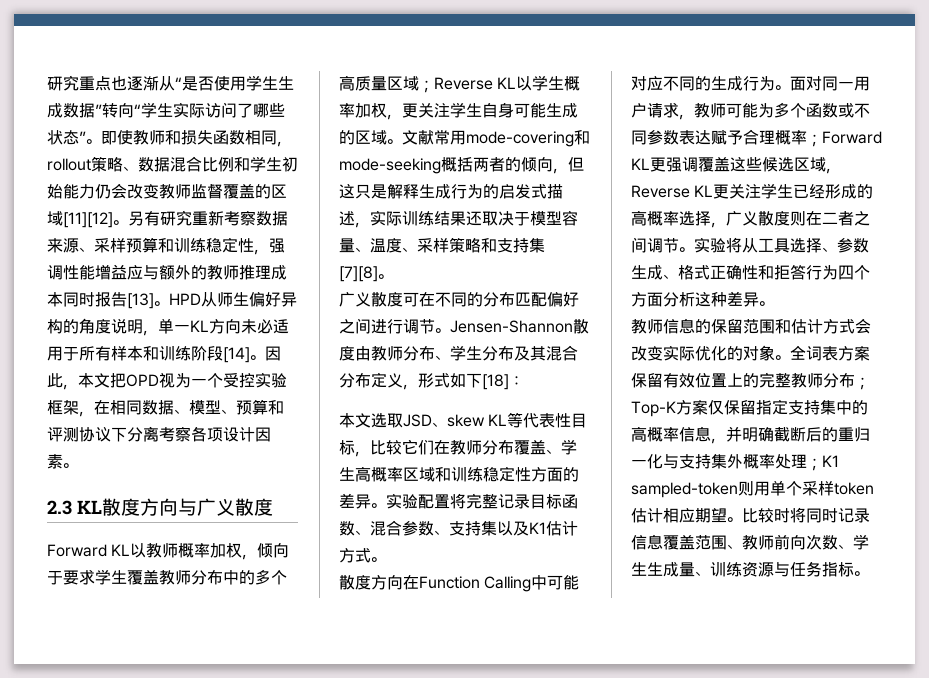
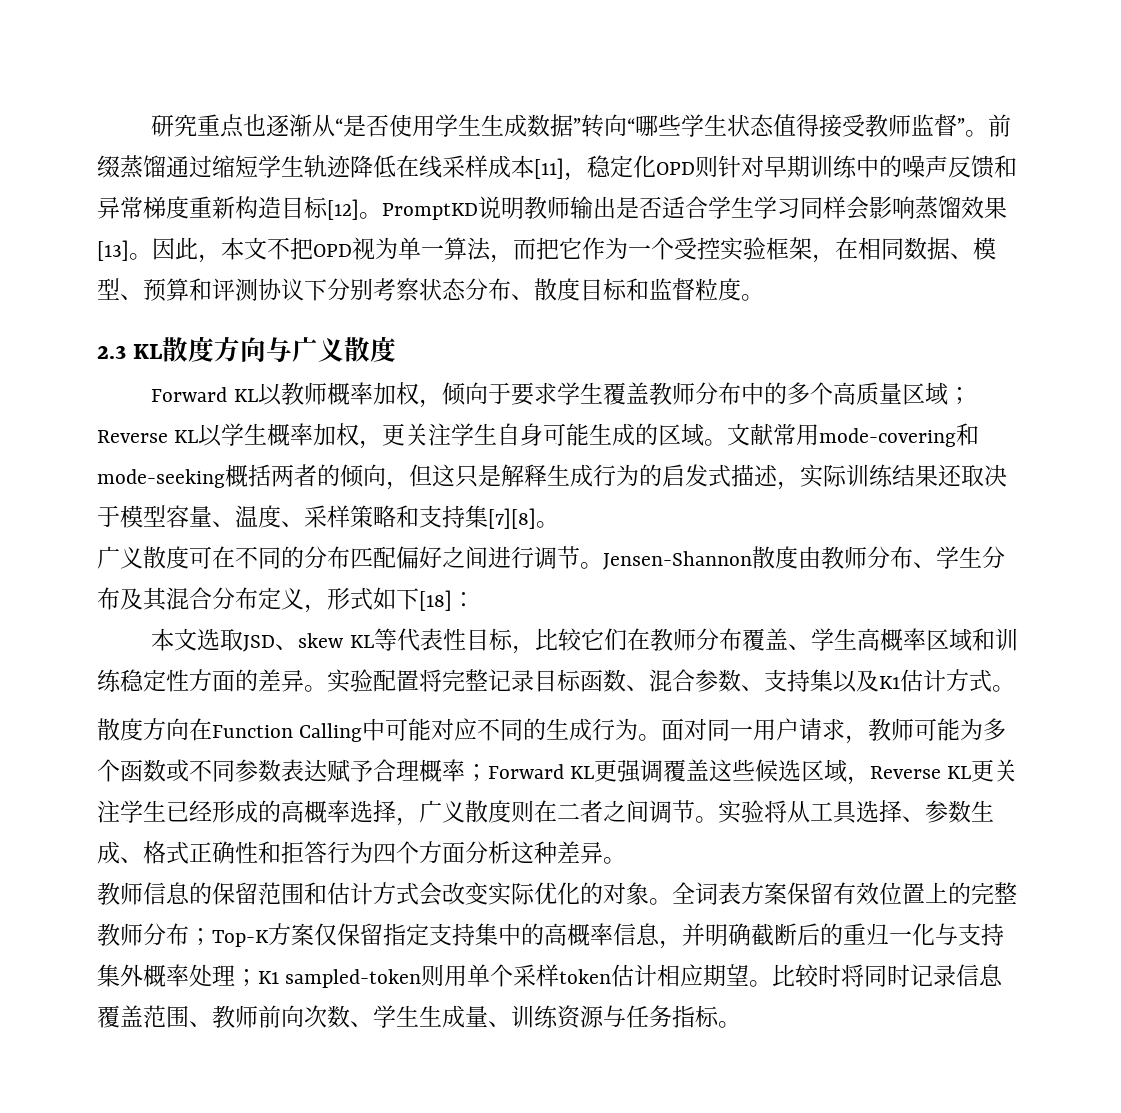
- 研究重点也逐渐从“是否使用学生生成数据”转向“学生实际访问了哪些状态”。即使教师和损失函数相同，rollout策略、数据混合比例和学生初始能力仍会改变教师监督覆盖的区域[11][12]。另有研究重新考察数据来源、采样预算和训练稳定性，强调性能增益应与额外的教师推理成本同时报告[13]。HPD从师生偏好异构的角度说明，单一KL方向未必适用于所有样本和训练阶段[14]。
+ 研究重点也逐渐从“是否使用学生生成数据”转向“哪些学生状态值得接受教师监督”。前缀蒸馏通过缩短学生轨迹降低在线采样成本[11]，稳定化OPD则针对早期训练中的噪声反馈和异常梯度重新构造目标[12]。PromptKD说明教师输出是否适合学生学习同样会影响蒸馏效果[13]。
- 因此，本文把OPD视为一个受控实验框架，在相同数据、模型、预算和评测协议下分离考察各项设计因素。
+ 因此，本文不把OPD视为单一算法，而把它作为一个受控实验框架，在相同数据、模型、预算和评测协议下分别考察状态分布、散度目标和监督粒度。

